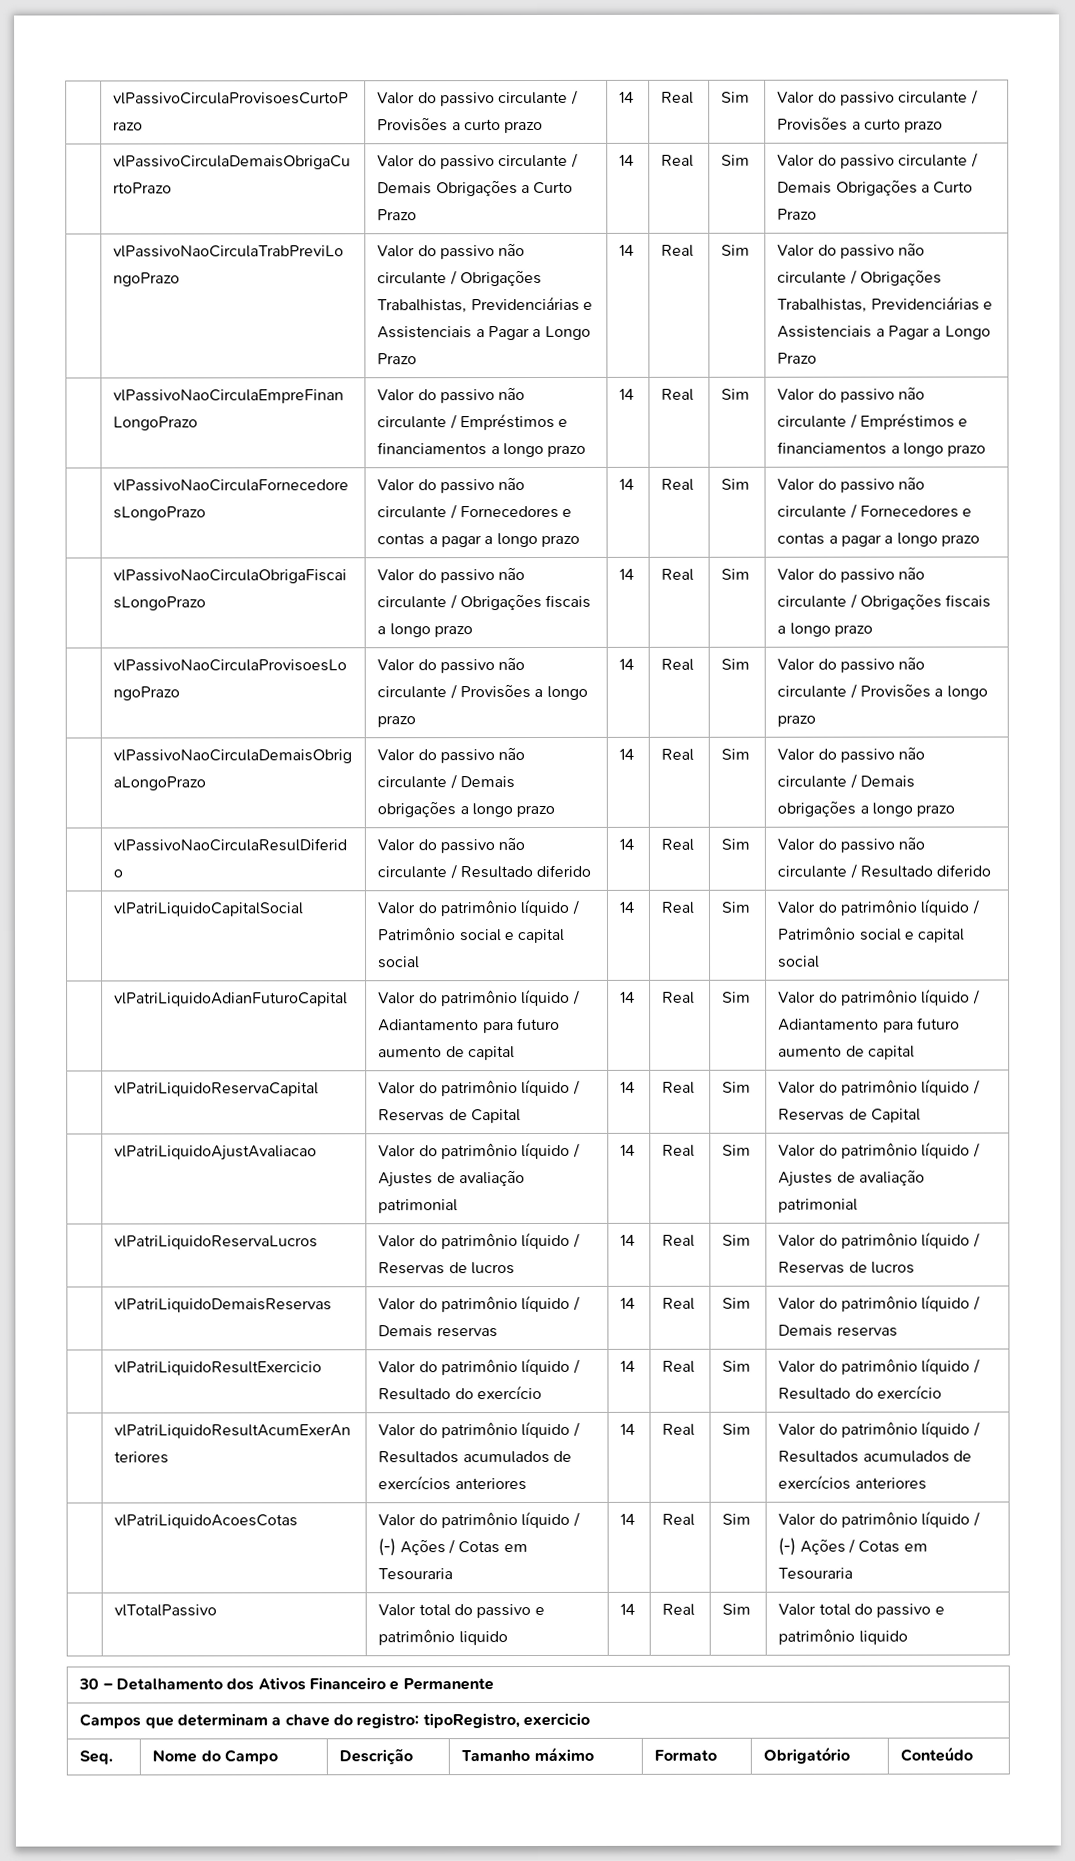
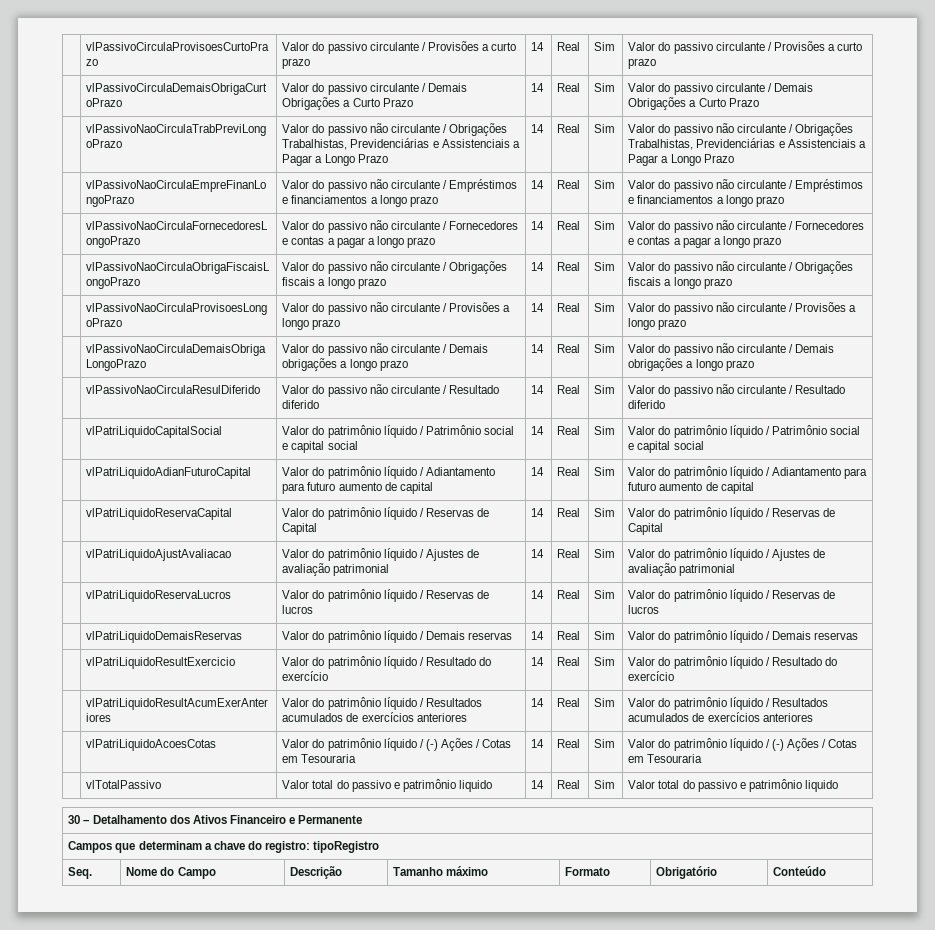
- Campos que determinam a chave do registro: tipoRegistro, exercicio
+ Campos que determinam a chave do registro: tipoRegistro

